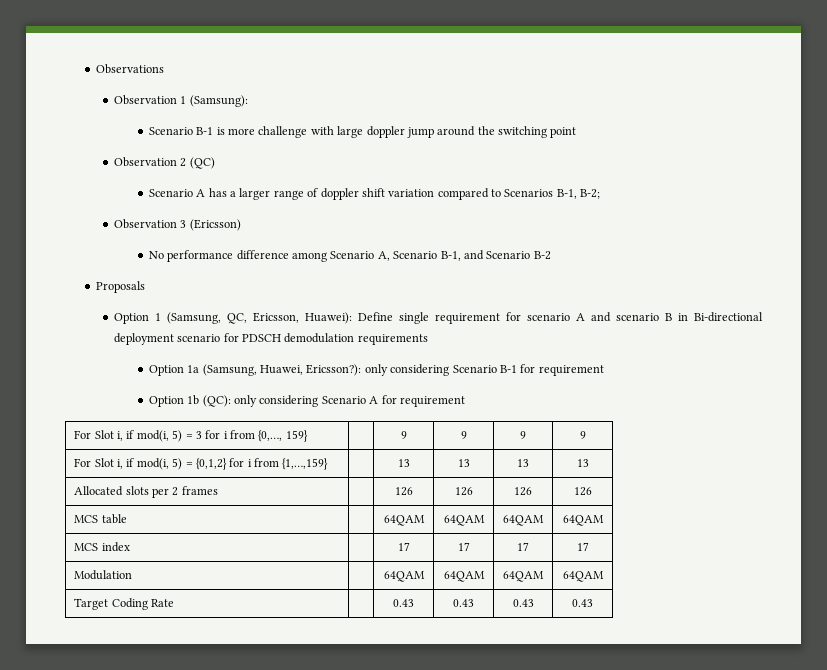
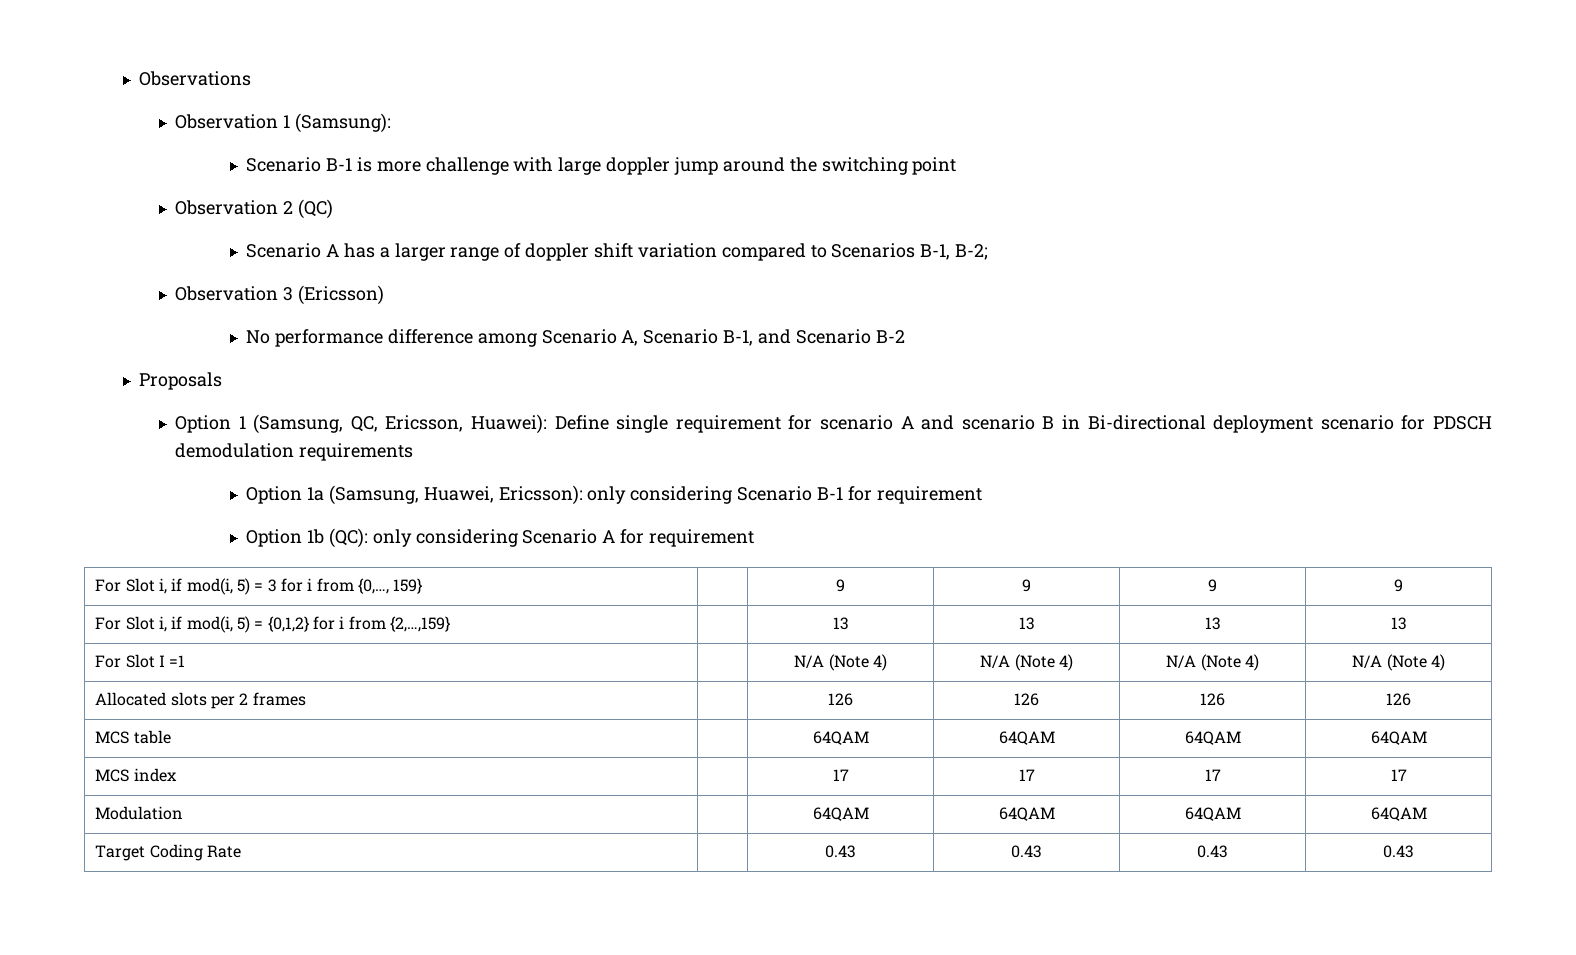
- Option 1a (Samsung, Huawei, Ericsson?): only considering Scenario B-1 for requirement
+ Option 1a (Samsung, Huawei, Ericsson): only considering Scenario B-1 for requirement
- For Slot i, if mod(i, 5) = {0,1,2} for i from {1,…,159} | | 13 | 13 | 13 | 13
+ For Slot i, if mod(i, 5) = {0,1,2} for i from {2,…,159} | | 13 | 13 | 13 | 13
+ For Slot I =1 | | N/A (Note 4) | N/A (Note 4) | N/A (Note 4) | N/A (Note 4)

